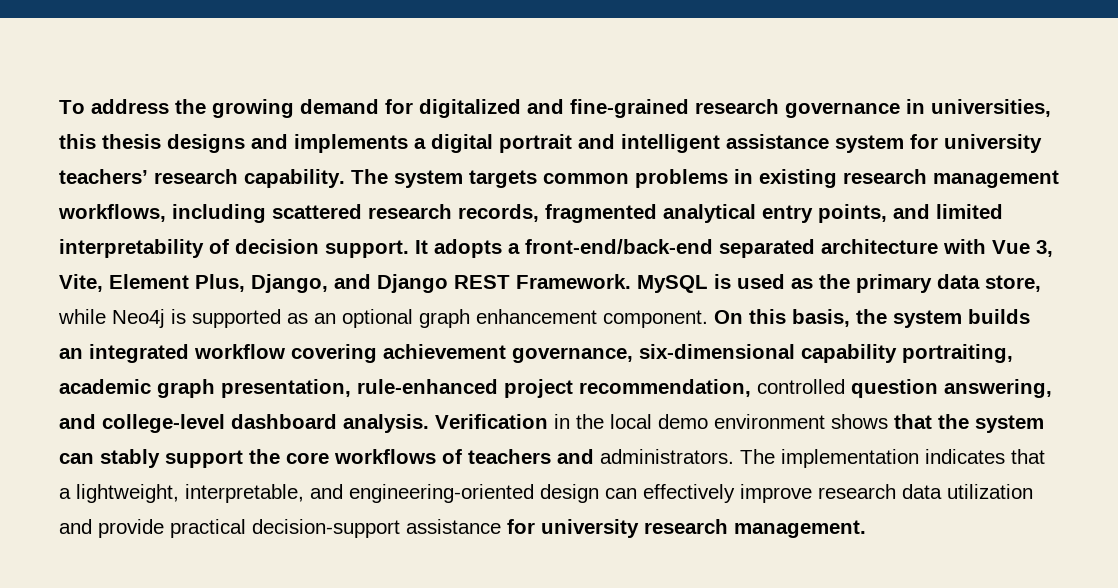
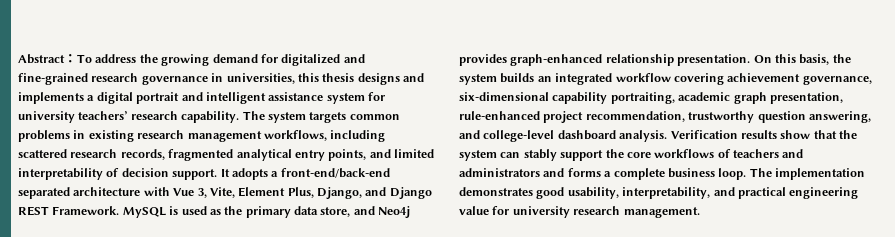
- To address the growing demand for digitalized and fine-grained research governance in universities, this thesis designs and implements a digital portrait and intelligent assistance system for university teachers’ research capability.
+ Abstract：To address the growing demand for digitalized and fine-grained research governance in universities, this thesis designs and implements a digital portrait and intelligent assistance system for university teachers’ research capability.
- MySQL is used as the primary data store, while Neo4j is supported as an optional graph enhancement component.
+ MySQL is used as the primary data store, and Neo4j provides graph-enhanced relationship presentation.
- On this basis, the system builds an integrated workflow covering achievement governance, six-dimensional capability portraiting, academic graph presentation, rule-enhanced project recommendation, controlled question answering, and college-level dashboard analysis.
+ On this basis, the system builds an integrated workflow covering achievement governance, six-dimensional capability portraiting, academic graph presentation, rule-enhanced project recommendation, trustworthy question answering, and college-level dashboard analysis.
- Verification in the local demo environment shows that the system can stably support the core workflows of teachers and administrators. The implementation indicates that a lightweight, interpretable, and engineering-oriented design can effectively improve research data utilization and provide practical decision-support assistance for university research management.
+ Verification results show that the system can stably support the core workflows of teachers and administrators and forms a complete business loop. The implementation demonstrates good usability, interpretability, and practical engineering value for university research management.

